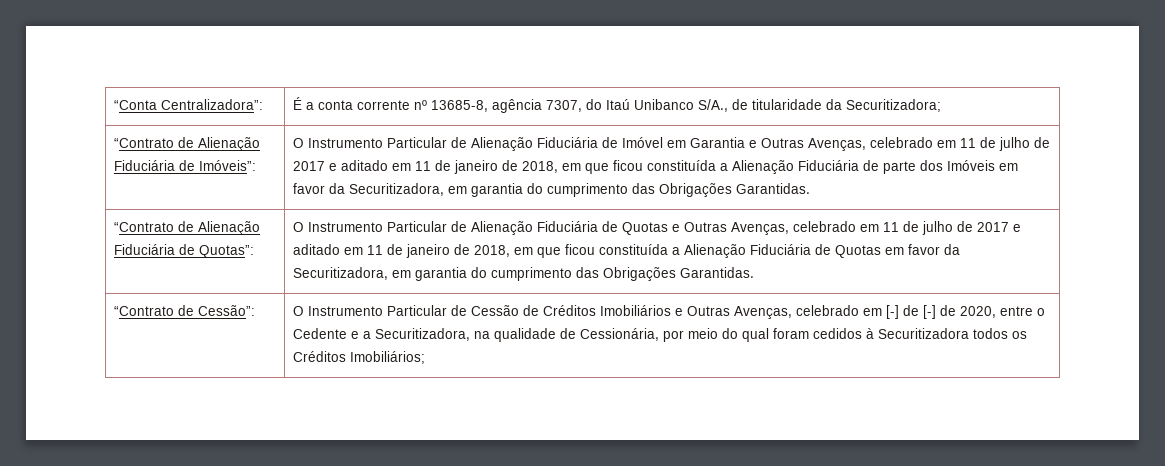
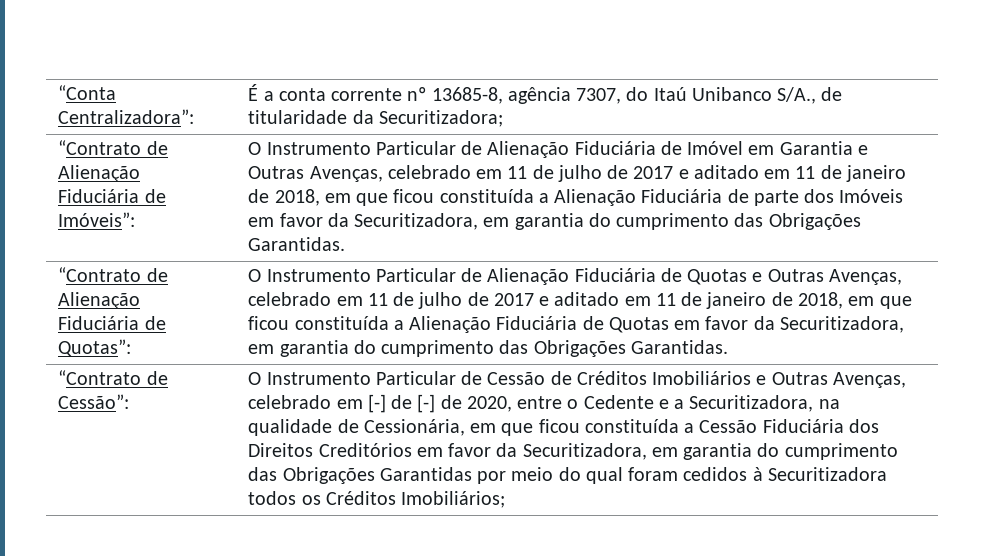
- O Instrumento Particular de Cessão de Créditos Imobiliários e Outras Avenças, celebrado em [-] de [-] de 2020, entre o Cedente e a Securitizadora, na qualidade de Cessionária, por meio do qual foram cedidos à Securitizadora todos os Créditos Imobiliários;
+ O Instrumento Particular de Cessão de Créditos Imobiliários e Outras Avenças, celebrado em [-] de [-] de 2020, entre o Cedente e a Securitizadora, na qualidade de Cessionária, em que ficou constituída a Cessão Fiduciária dos Direitos Creditórios em favor da Securitizadora, em garantia do cumprimento das Obrigações Garantidas por meio do qual foram cedidos à Securitizadora todos os Créditos Imobiliários;

